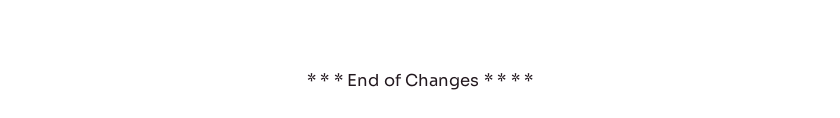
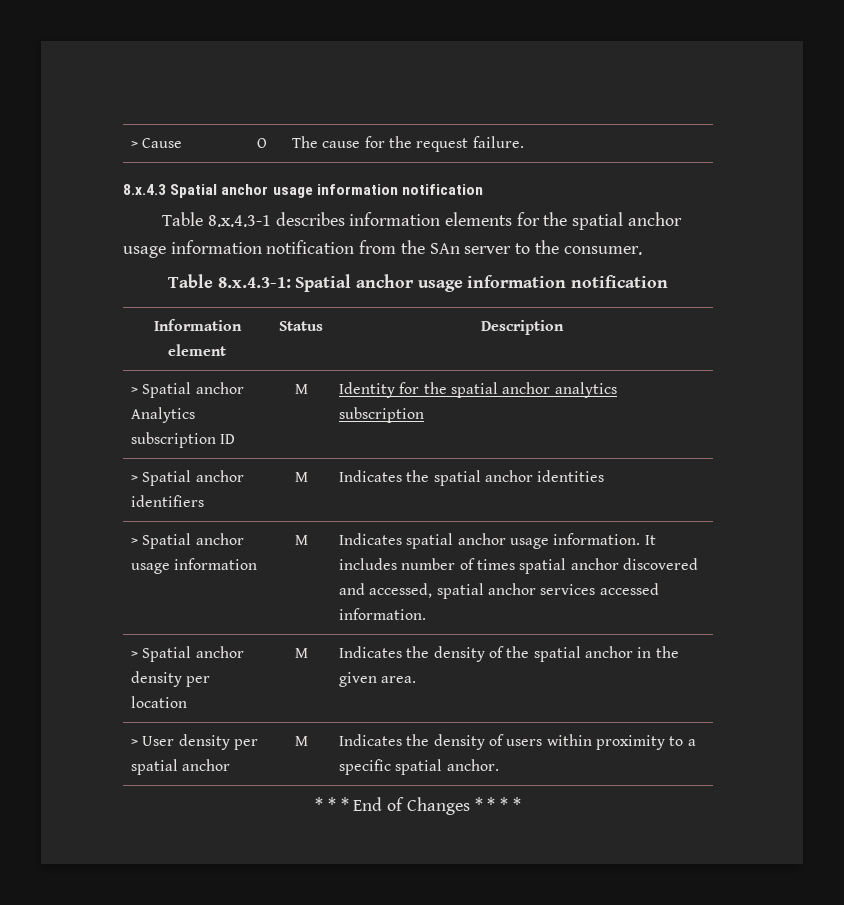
+ > Cause | O | The cause for the request failure.
+ 8.x.4.3 Spatial anchor usage information notification
+ Table 8.x.4.3-1 describes information elements for the spatial anchor usage information notification from the SAn server to the consumer.
+ Table 8.x.4.3-1: Spatial anchor usage information notification
+ Information element | Status | Description
+ > Spatial anchor Analytics subscription ID | M | Identity for the spatial anchor analytics subscription
+ > Spatial anchor identifiers | M | Indicates the spatial anchor identities
+ > Spatial anchor usage information | M | Indicates spatial anchor usage information. It includes number of times spatial anchor discovered and accessed, spatial anchor services accessed information.
+ > Spatial anchor density per location | M | Indicates the density of the spatial anchor in the given area.
+ > User density per spatial anchor | M | Indicates the density of users within proximity to a specific spatial anchor.

